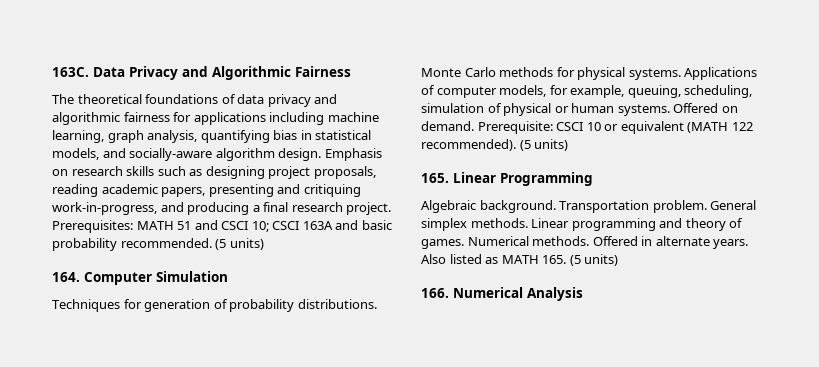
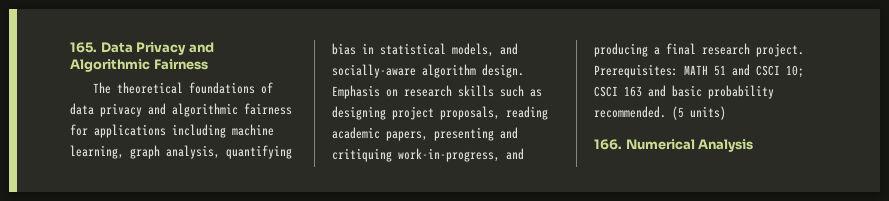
- 163C. Data Privacy and Algorithmic Fairness
+ 165. Data Privacy and Algorithmic Fairness
- Prerequisites: MATH 51 and CSCI 10; CSCI 163A and basic probability recommended.
+ Prerequisites: MATH 51 and CSCI 10; CSCI 163 and basic probability recommended.
- 164. Computer Simulation
- Techniques for generation of probability distributions. Monte Carlo methods for physical systems. Applications of computer models, for example, queuing, scheduling, simulation of physical or human systems. Offered on demand. Prerequisite: CSCI 10 or equivalent (MATH 122 recommended). (5 units)
- 165. Linear Programming
- Algebraic background. Transportation problem. General simplex methods. Linear programming and theory of games. Numerical methods. Offered in alternate years. Also listed as MATH 165. (5 units)

